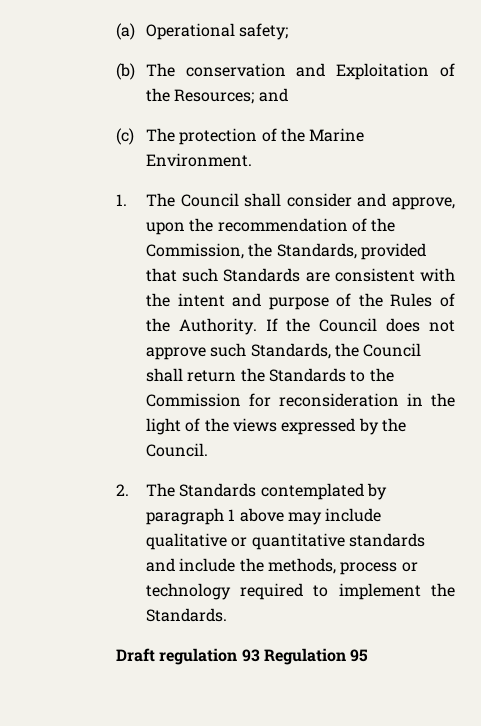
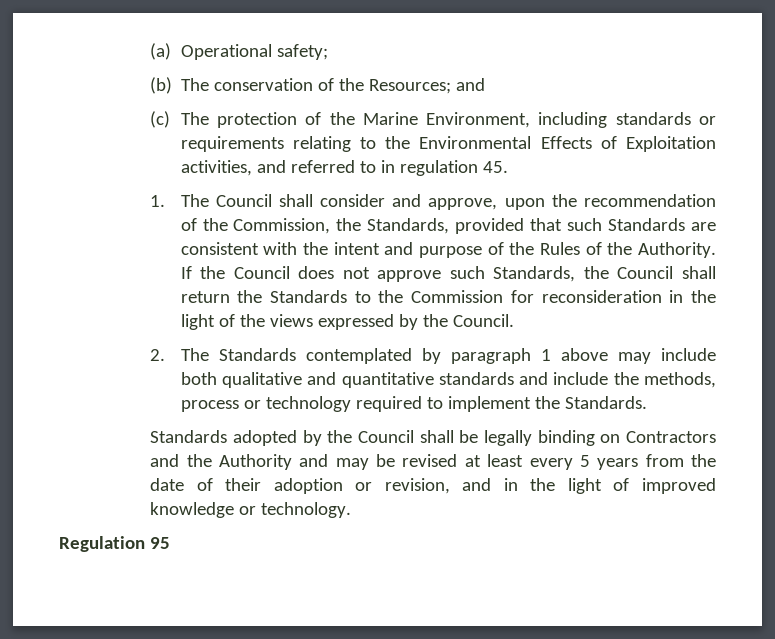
- (b) The conservation and Exploitation of the Resources; and
+ (b) The conservation of the Resources; and
- (c) The protection of the Marine Environment.
+ (c) The protection of the Marine Environment, including standards or requirements relating to the Environmental Effects of Exploitation activities, and referred to in regulation 45.
- 2. The Standards contemplated by paragraph 1 above may include qualitative or quantitative standards and include the methods, process or technology required to implement the Standards.
+ 2. The Standards contemplated by paragraph 1 above may include both qualitative and quantitative standards and include the methods, process or technology required to implement the Standards.
- Draft regulation 93 Regulation 95
+ Standards adopted by the Council shall be legally binding on Contractors and the Authority and may be revised at least every 5 years from the date of their adoption or revision, and in the light of improved knowledge or technology.
+ Regulation 95

